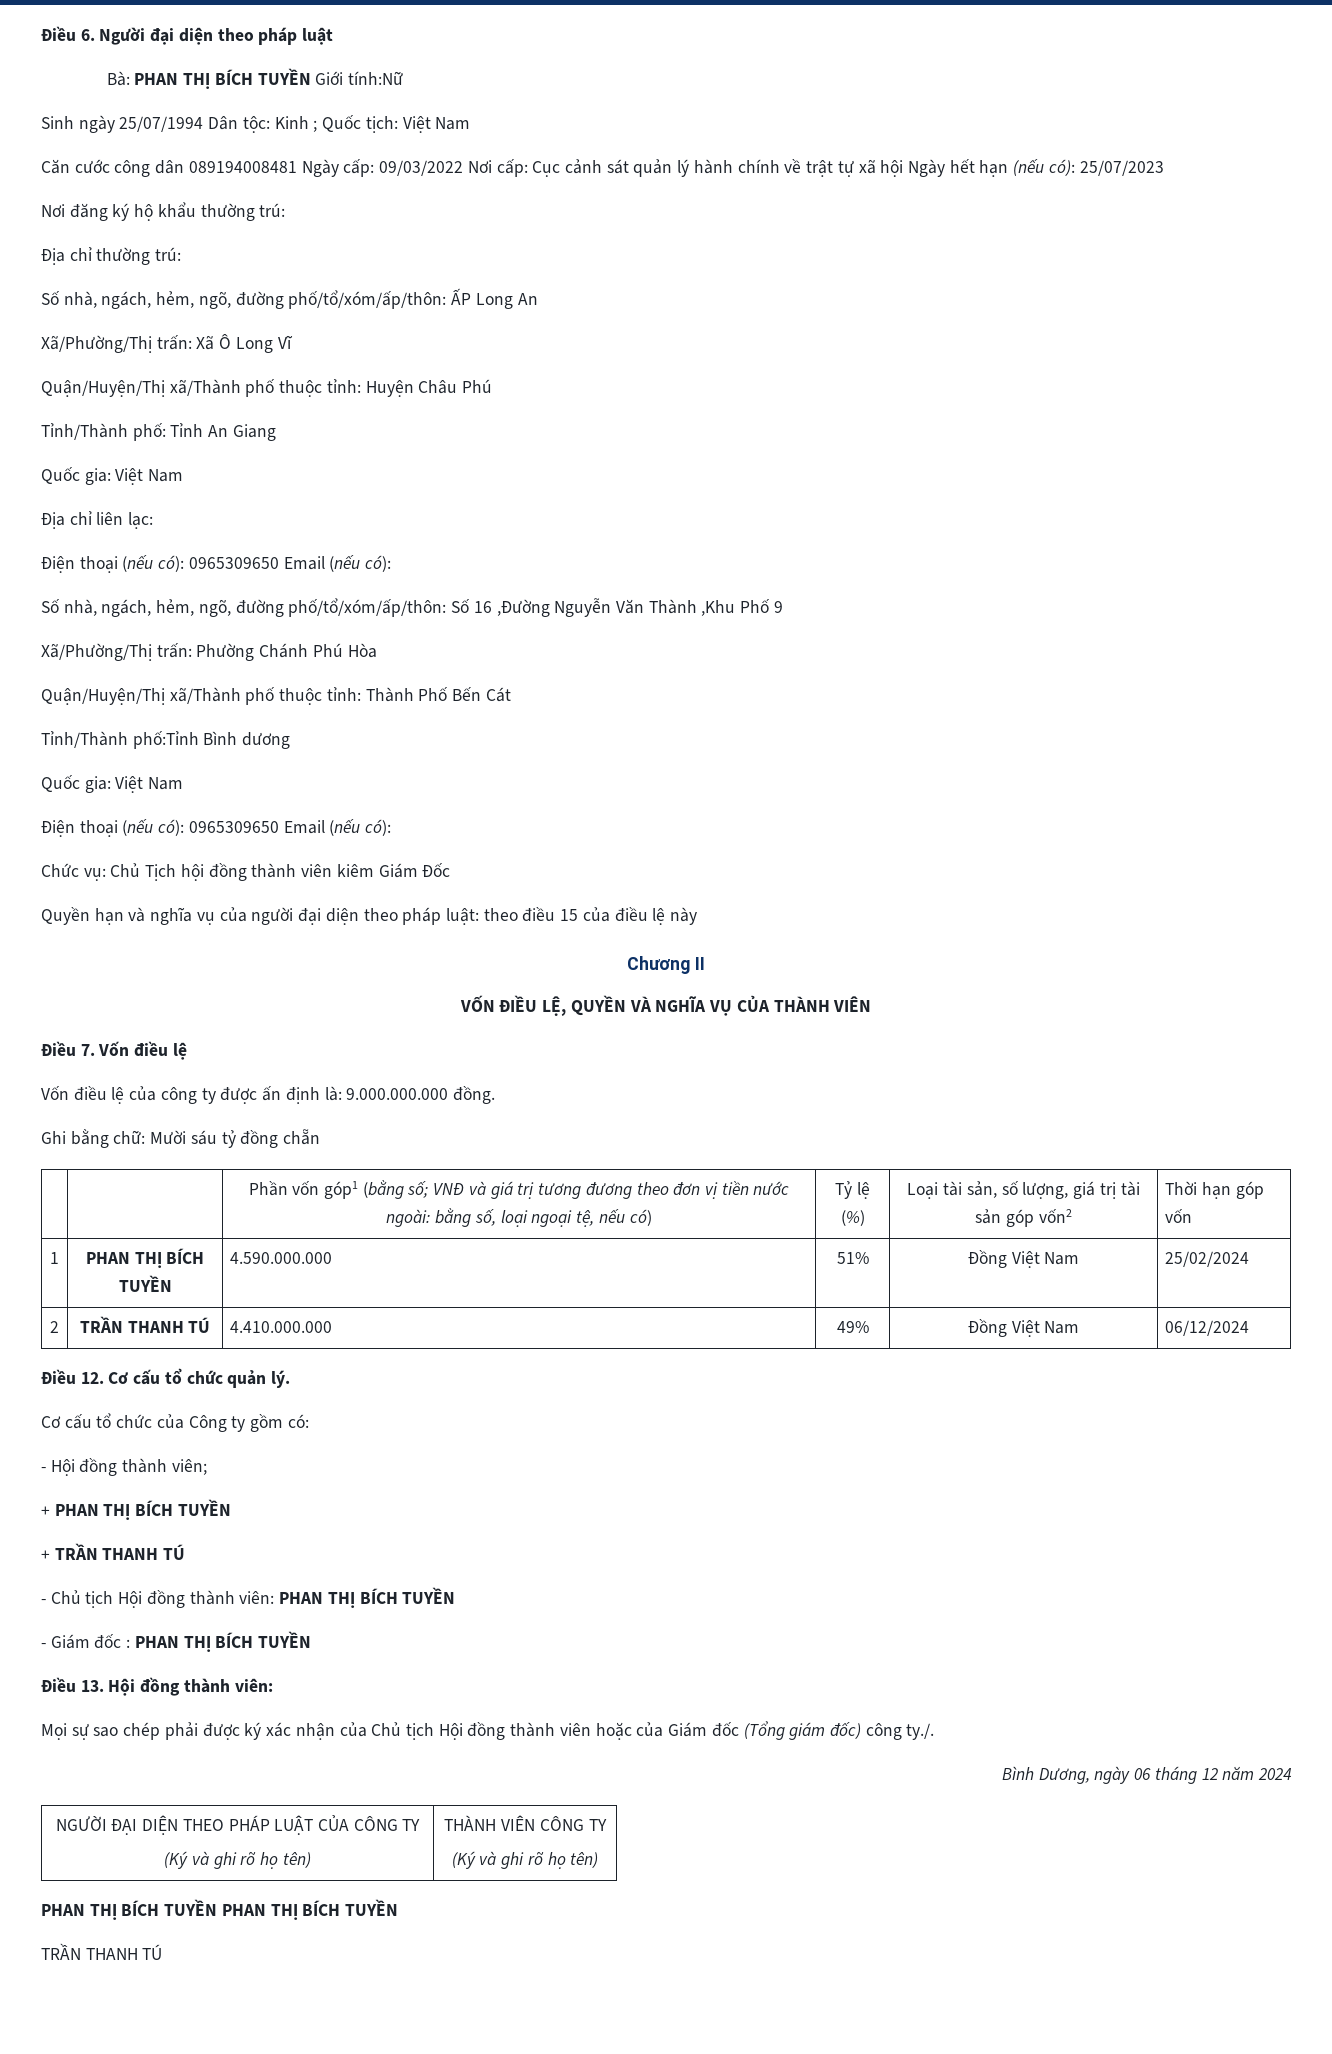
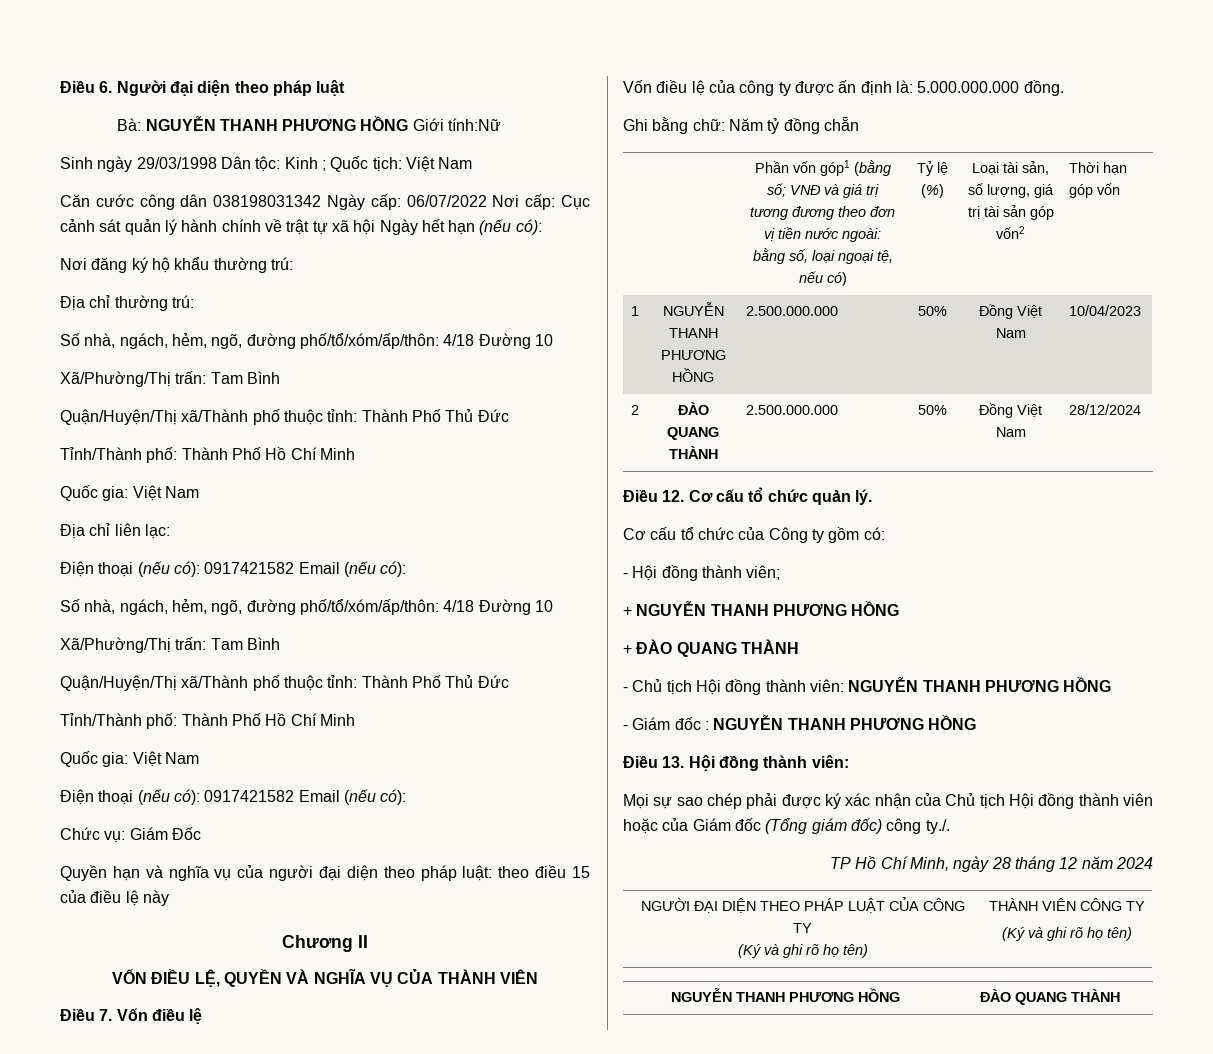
- Bà: PHAN THỊ BÍCH TUYỀN Giới tính:Nữ
+ Bà: NGUYỄN THANH PHƯƠNG HỒNG Giới tính:Nữ
- Sinh ngày 25/07/1994 Dân tộc: Kinh ; Quốc tịch: Việt Nam
+ Sinh ngày 29/03/1998 Dân tộc: Kinh ; Quốc tịch: Việt Nam
- Căn cước công dân 089194008481 Ngày cấp: 09/03/2022 Nơi cấp: Cục cảnh sát quản lý hành chính về trật tự xã hội Ngày hết hạn (nếu có): 25/07/2023
+ Căn cước công dân 038198031342 Ngày cấp: 06/07/2022 Nơi cấp: Cục cảnh sát quản lý hành chính về trật tự xã hội Ngày hết hạn (nếu có):
  Địa chỉ thường trú:
- Số nhà, ngách, hẻm, ngõ, đường phố/tổ/xóm/ấp/thôn: ẤP Long An
- Xã/Phường/Thị trấn: Xã Ô Long Vĩ
- Quận/Huyện/Thị xã/Thành phố thuộc tỉnh: Huyện Châu Phú
- Tỉnh/Thành phố: Tỉnh An Giang
+ Số nhà, ngách, hẻm, ngõ, đường phố/tổ/xóm/ấp/thôn: 4/18 Đường 10
+ Xã/Phường/Thị trấn: Tam Bình
+ Quận/Huyện/Thị xã/Thành phố thuộc tỉnh: Thành Phố Thủ Đức
+ Tỉnh/Thành phố: Thành Phố Hồ Chí Minh
  Địa chỉ liên lạc:
- Điện thoại (nếu có): 0965309650 Email (nếu có):
- Số nhà, ngách, hẻm, ngõ, đường phố/tổ/xóm/ấp/thôn: Số 16 ,Đường Nguyễn Văn Thành ,Khu Phố 9
- Xã/Phường/Thị trấn: Phường Chánh Phú Hòa
- Quận/Huyện/Thị xã/Thành phố thuộc tỉnh: Thành Phố Bến Cát
- Tỉnh/Thành phố:Tỉnh Bình dương
+ Điện thoại (nếu có): 0917421582 Email (nếu có):
+ Số nhà, ngách, hẻm, ngõ, đường phố/tổ/xóm/ấp/thôn: 4/18 Đường 10
+ Xã/Phường/Thị trấn: Tam Bình
+ Quận/Huyện/Thị xã/Thành phố thuộc tỉnh: Thành Phố Thủ Đức
+ Tỉnh/Thành phố: Thành Phố Hồ Chí Minh
  Quốc gia: Việt Nam
- Điện thoại (nếu có): 0965309650 Email (nếu có):
+ Điện thoại (nếu có): 0917421582 Email (nếu có):
- Chức vụ: Chủ Tịch hội đồng thành viên kiêm Giám Đốc
+ Chức vụ: Giám Đốc
- Vốn điều lệ của công ty được ấn định là: 9.000.000.000 đồng.
+ Vốn điều lệ của công ty được ấn định là: 5.000.000.000 đồng.
- Ghi bằng chữ: Mười sáu tỷ đồng chẵn
+ Ghi bằng chữ: Năm tỷ đồng chẵn
- 1 | PHAN THỊ BÍCH TUYỀN | 4.590.000.000 | 51% | Đồng Việt Nam | 25/02/2024
+ 1 | NGUYỄN THANH PHƯƠNG HỒNG | 2.500.000.000 | 50% | Đồng Việt Nam | 10/04/2023
- 2 | TRẦN THANH TÚ | 4.410.000.000 | 49% | Đồng Việt Nam | 06/12/2024
+ 2 | ĐÀO QUANG THÀNH | 2.500.000.000 | 50% | Đồng Việt Nam | 28/12/2024
- + PHAN THỊ BÍCH TUYỀN
- + TRẦN THANH TÚ
+ + NGUYỄN THANH PHƯƠNG HỒNG
+ + ĐÀO QUANG THÀNH
- - Chủ tịch Hội đồng thành viên: PHAN THỊ BÍCH TUYỀN
+ - Chủ tịch Hội đồng thành viên: NGUYỄN THANH PHƯƠNG HỒNG
- - Giám đốc : PHAN THỊ BÍCH TUYỀN
+ - Giám đốc : NGUYỄN THANH PHƯƠNG HỒNG
- Bình Dương, ngày 06 tháng 12 năm 2024
+ TP Hồ Chí Minh, ngày 28 tháng 12 năm 2024
- PHAN THỊ BÍCH TUYỀN PHAN THỊ BÍCH TUYỀN
- TRẦN THANH TÚ
+ NGUYỄN THANH PHƯƠNG HỒNG | ĐÀO QUANG THÀNH

